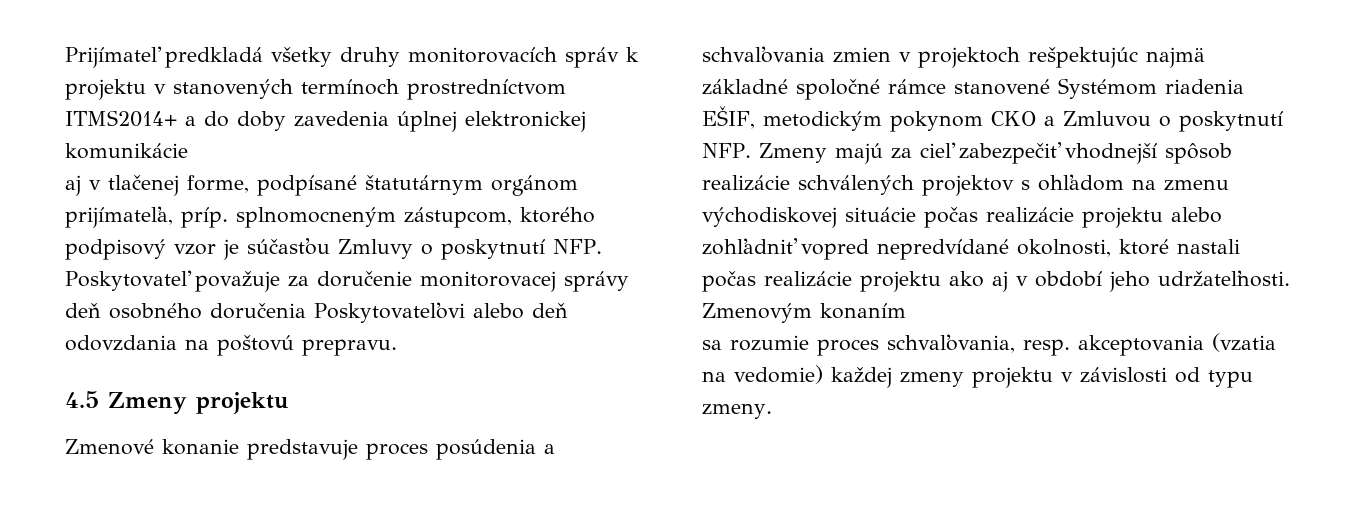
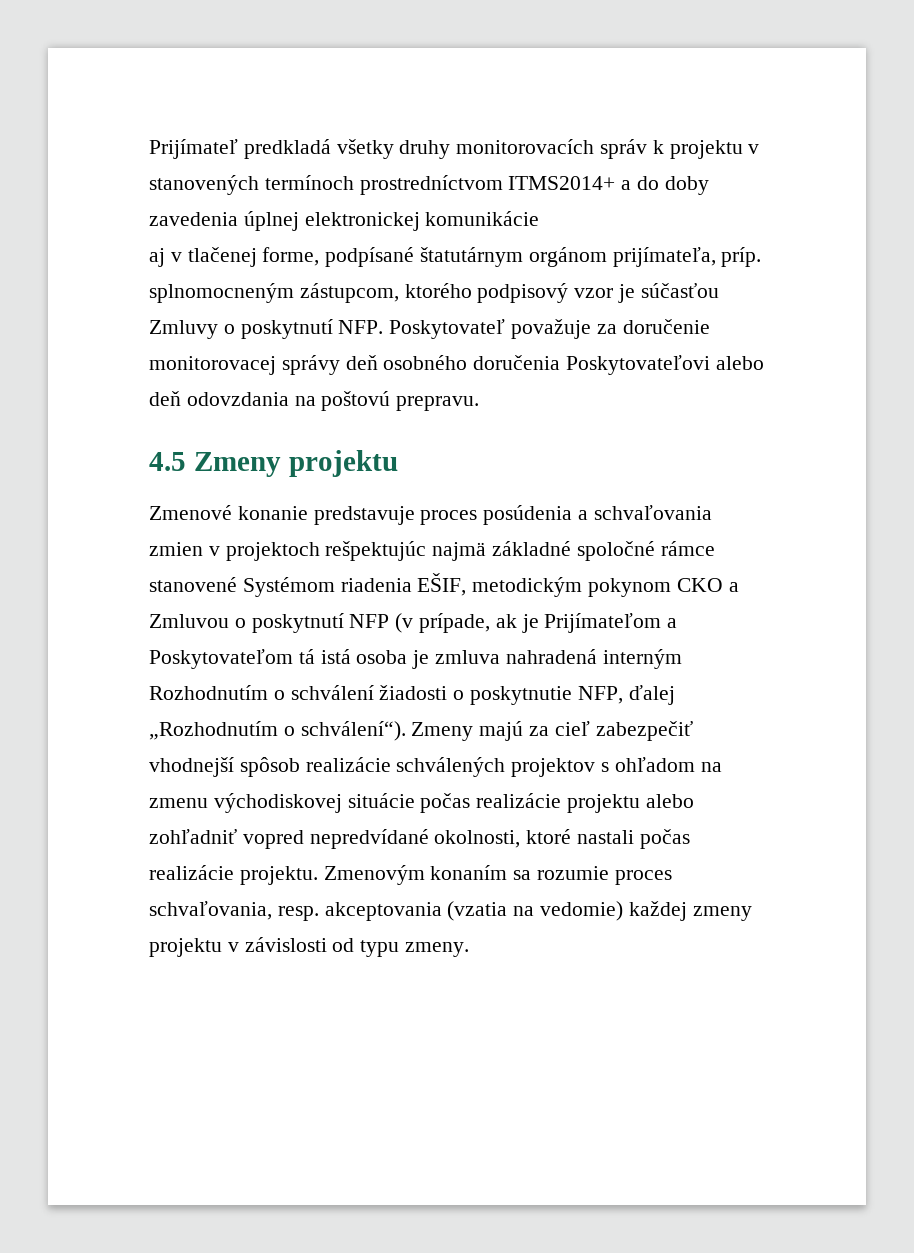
- Zmenové konanie predstavuje proces posúdenia a schvaľovania zmien v projektoch rešpektujúc najmä základné spoločné rámce stanovené Systémom riadenia EŠIF, metodickým pokynom CKO a Zmluvou o poskytnutí NFP. Zmeny majú za cieľ zabezpečiť vhodnejší spôsob realizácie schválených projektov s ohľadom na zmenu východiskovej situácie počas realizácie projektu alebo zohľadniť vopred nepredvídané okolnosti, ktoré nastali počas realizácie projektu ako aj v období jeho udržateľnosti.
+ Zmenové konanie predstavuje proces posúdenia a schvaľovania zmien v projektoch rešpektujúc najmä základné spoločné rámce stanovené Systémom riadenia EŠIF, metodickým pokynom CKO a Zmluvou o poskytnutí NFP (v prípade, ak je Prijímateľom a Poskytovateľom tá istá osoba je zmluva nahradená interným Rozhodnutím o schválení žiadosti o poskytnutie NFP, ďalej „Rozhodnutím o schválení“). Zmeny majú za cieľ zabezpečiť vhodnejší spôsob realizácie schválených projektov s ohľadom na zmenu východiskovej situácie počas realizácie projektu alebo zohľadniť vopred nepredvídané okolnosti, ktoré nastali počas realizácie projektu.
- Zmenovým konaním
- sa rozumie proces schvaľovania, resp. akceptovania (vzatia na vedomie) každej zmeny projektu v závislosti od typu zmeny.
+ Zmenovým konaním sa rozumie proces schvaľovania, resp. akceptovania (vzatia na vedomie) každej zmeny projektu v závislosti od typu zmeny.

